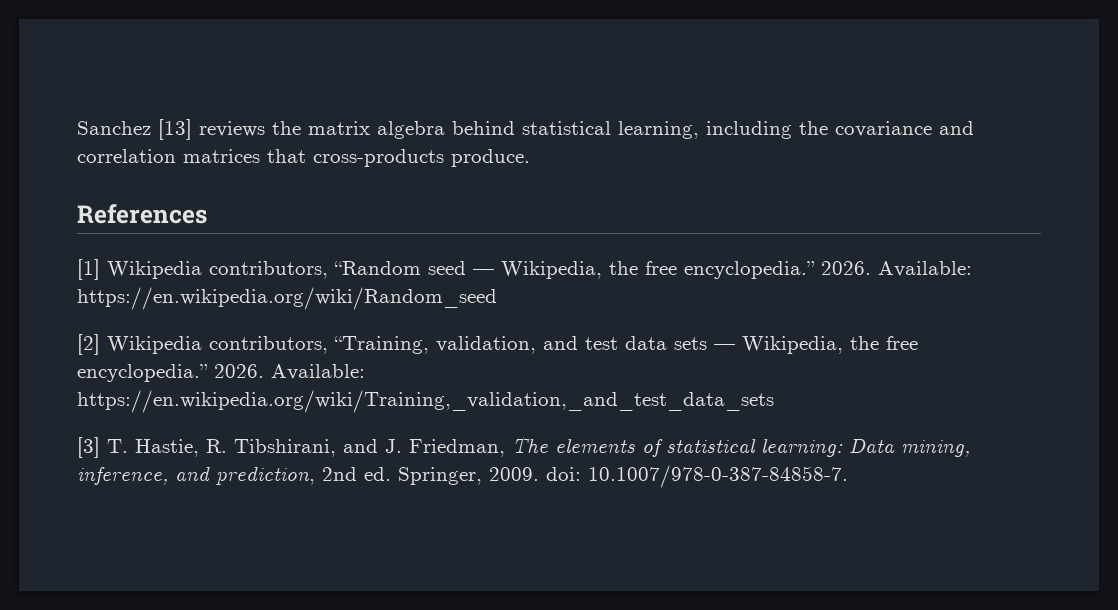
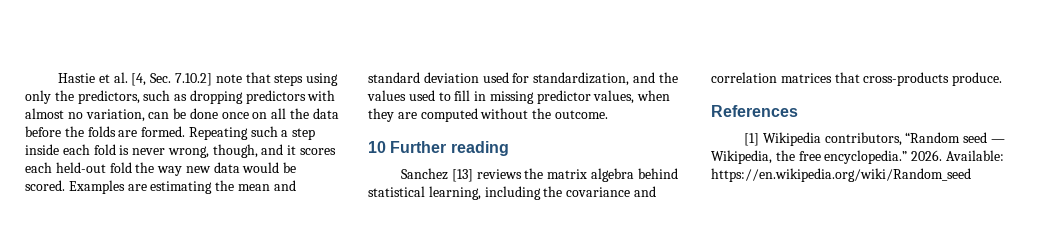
+ Hastie et al. [4, Sec. 7.10.2] note that steps using only the predictors, such as dropping predictors with almost no variation, can be done once on all the data before the folds are formed. Repeating such a step inside each fold is never wrong, though, and it scores each held-out fold the way new data would be scored. Examples are estimating the mean and standard deviation used for standardization, and the values used to fill in missing predictor values, when they are computed without the outcome.
+ 10 Further reading
- [2] Wikipedia contributors, “Training, validation, and test data sets — Wikipedia, the free encyclopedia.” 2026. Available: https://en.wikipedia.org/wiki/Training,_validation,_and_test_data_sets
- [3] T. Hastie, R. Tibshirani, and J. Friedman, The elements of statistical learning: Data mining, inference, and prediction, 2nd ed. Springer, 2009. doi: 10.1007/978-0-387-84858-7.

